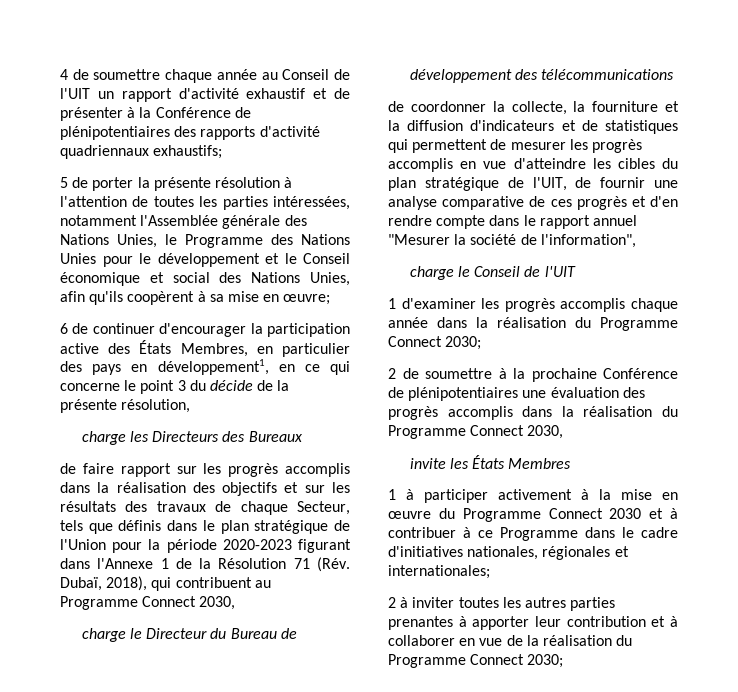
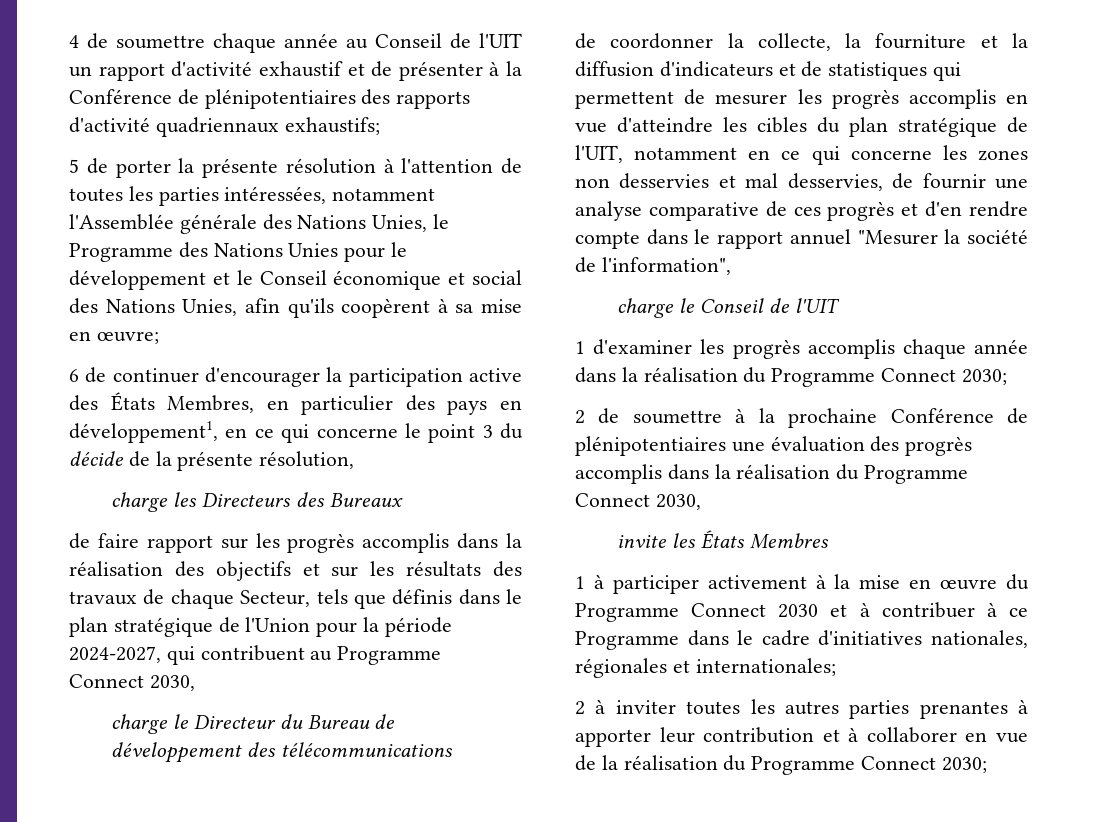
- de faire rapport sur les progrès accomplis dans la réalisation des objectifs et sur les résultats des travaux de chaque Secteur, tels que définis dans le plan stratégique de l'Union pour la période 2020-2023 figurant dans l'Annexe 1 de la Résolution 71 (Rév. Dubaï, 2018), qui contribuent au Programme Connect 2030,
+ de faire rapport sur les progrès accomplis dans la réalisation des objectifs et sur les résultats des travaux de chaque Secteur, tels que définis dans le plan stratégique de l'Union pour la période 2024-2027, qui contribuent au Programme Connect 2030,
- de coordonner la collecte, la fourniture et la diffusion d'indicateurs et de statistiques qui permettent de mesurer les progrès accomplis en vue d'atteindre les cibles du plan stratégique de l'UIT, de fournir une analyse comparative de ces progrès et d'en rendre compte dans le rapport annuel "Mesurer la société de l'information",
+ de coordonner la collecte, la fourniture et la diffusion d'indicateurs et de statistiques qui permettent de mesurer les progrès accomplis en vue d'atteindre les cibles du plan stratégique de l'UIT, notamment en ce qui concerne les zones non desservies et mal desservies, de fournir une analyse comparative de ces progrès et d'en rendre compte dans le rapport annuel "Mesurer la société de l'information",

